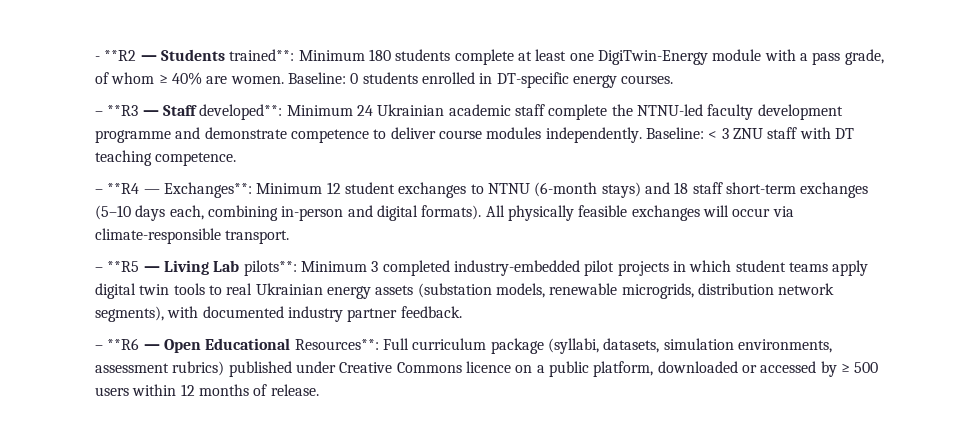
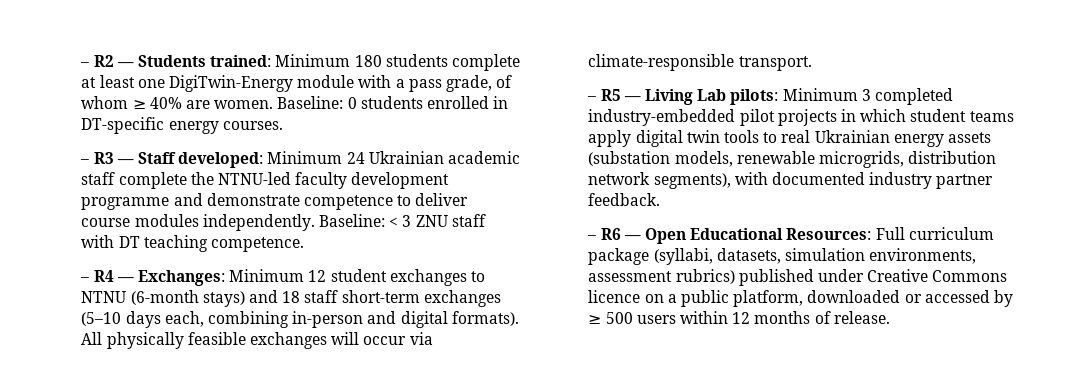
- - **R2 — Students trained**: Minimum 180 students complete at least one DigiTwin-Energy module with a pass grade, of whom ≥ 40% are women.
+ – R2 — Students trained: Minimum 180 students complete at least one DigiTwin-Energy module with a pass grade, of whom ≥ 40% are women.
- – **R3 — Staff developed**: Minimum 24 Ukrainian academic staff complete the NTNU-led faculty development programme and demonstrate competence to deliver course modules independently.
+ – R3 — Staff developed: Minimum 24 Ukrainian academic staff complete the NTNU-led faculty development programme and demonstrate competence to deliver course modules independently.
- – **R4 — Exchanges**: Minimum 12 student exchanges to NTNU (6-month stays) and 18 staff short-term exchanges (5–10 days each, combining in-person and digital formats).
+ – R4 — Exchanges: Minimum 12 student exchanges to NTNU (6-month stays) and 18 staff short-term exchanges (5–10 days each, combining in-person and digital formats).
- – **R5 — Living Lab pilots**: Minimum 3 completed industry-embedded pilot projects in which student teams apply digital twin tools to real Ukrainian energy assets (substation models, renewable microgrids, distribution network segments), with documented industry partner feedback.
+ – R5 — Living Lab pilots: Minimum 3 completed industry-embedded pilot projects in which student teams apply digital twin tools to real Ukrainian energy assets (substation models, renewable microgrids, distribution network segments), with documented industry partner feedback.
- – **R6 — Open Educational Resources**: Full curriculum package (syllabi, datasets, simulation environments, assessment rubrics) published under Creative Commons licence on a public platform, downloaded or accessed by ≥ 500 users within 12 months of release.
+ – R6 — Open Educational Resources: Full curriculum package (syllabi, datasets, simulation environments, assessment rubrics) published under Creative Commons licence on a public platform, downloaded or accessed by ≥ 500 users within 12 months of release.

